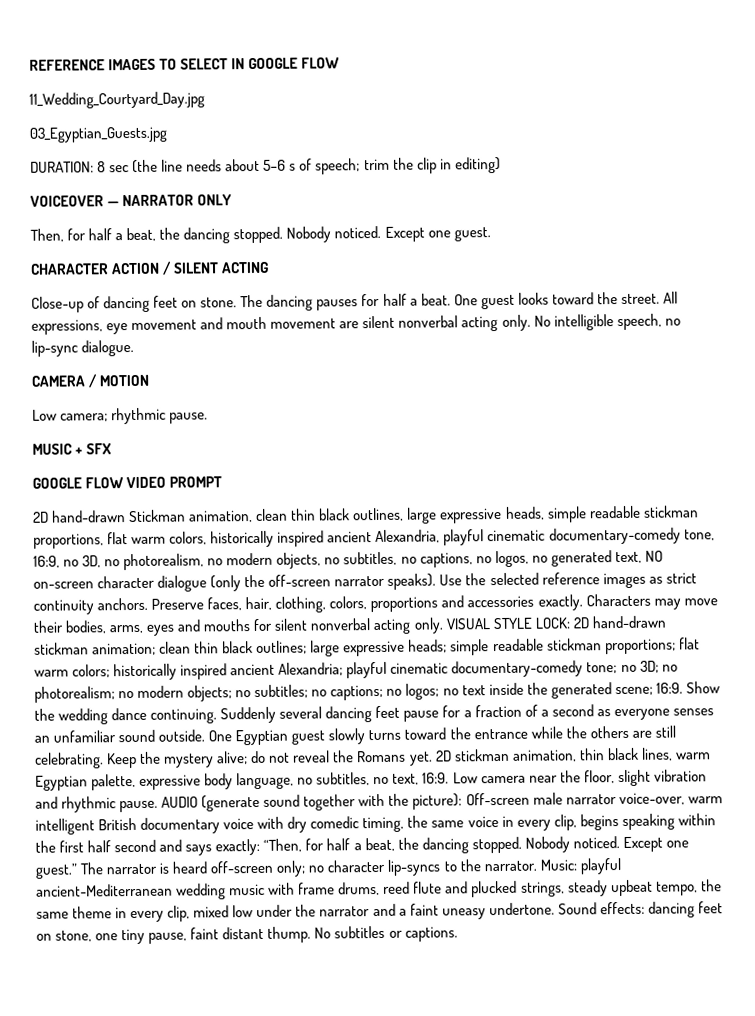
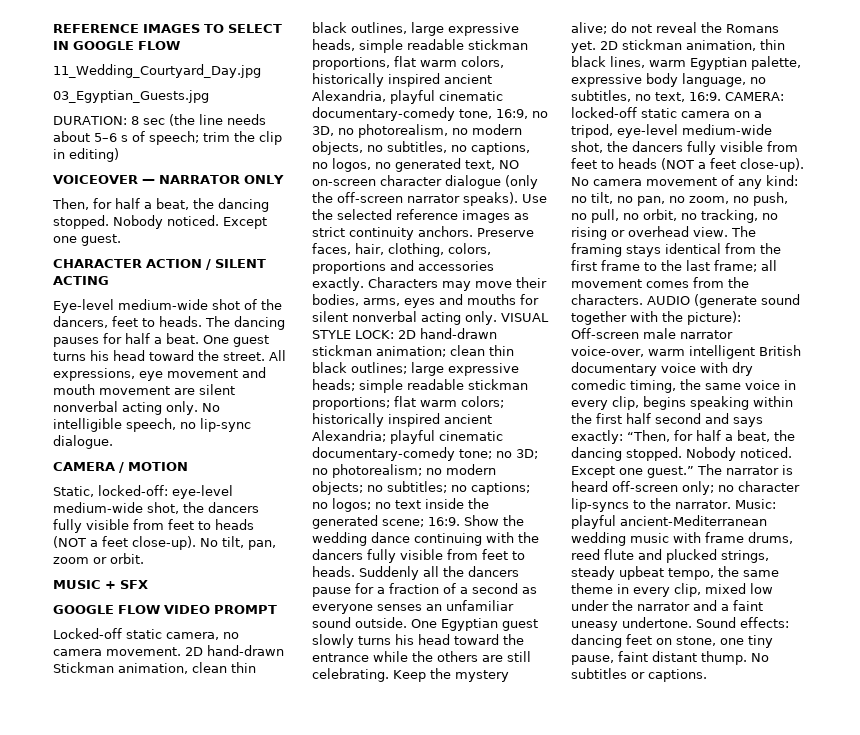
- Close-up of dancing feet on stone.
+ Eye-level medium-wide shot of the dancers, feet to heads.
- One guest looks toward the street.
+ One guest turns his head toward the street.
- Low camera; rhythmic pause.
+ Static, locked-off: eye-level medium-wide shot, the dancers fully visible from feet to heads (NOT a feet close-up). No tilt, pan, zoom or orbit.
+ Locked-off static camera, no camera movement.
- Show the wedding dance continuing. Suddenly several dancing feet pause for a fraction of a second as everyone senses an unfamiliar sound outside.
+ Show the wedding dance continuing with the dancers fully visible from feet to heads. Suddenly all the dancers pause for a fraction of a second as everyone senses an unfamiliar sound outside.
- One Egyptian guest slowly turns toward the entrance while the others are still celebrating.
+ One Egyptian guest slowly turns his head toward the entrance while the others are still celebrating.
- Low camera near the floor, slight vibration and rhythmic pause.
+ CAMERA: locked-off static camera on a tripod, eye-level medium-wide shot, the dancers fully visible from feet to heads (NOT a feet close-up). No camera movement of any kind: no tilt, no pan, no zoom, no push, no pull, no orbit, no tracking, no rising or overhead view. The framing stays identical from the first frame to the last frame; all movement comes from the characters.

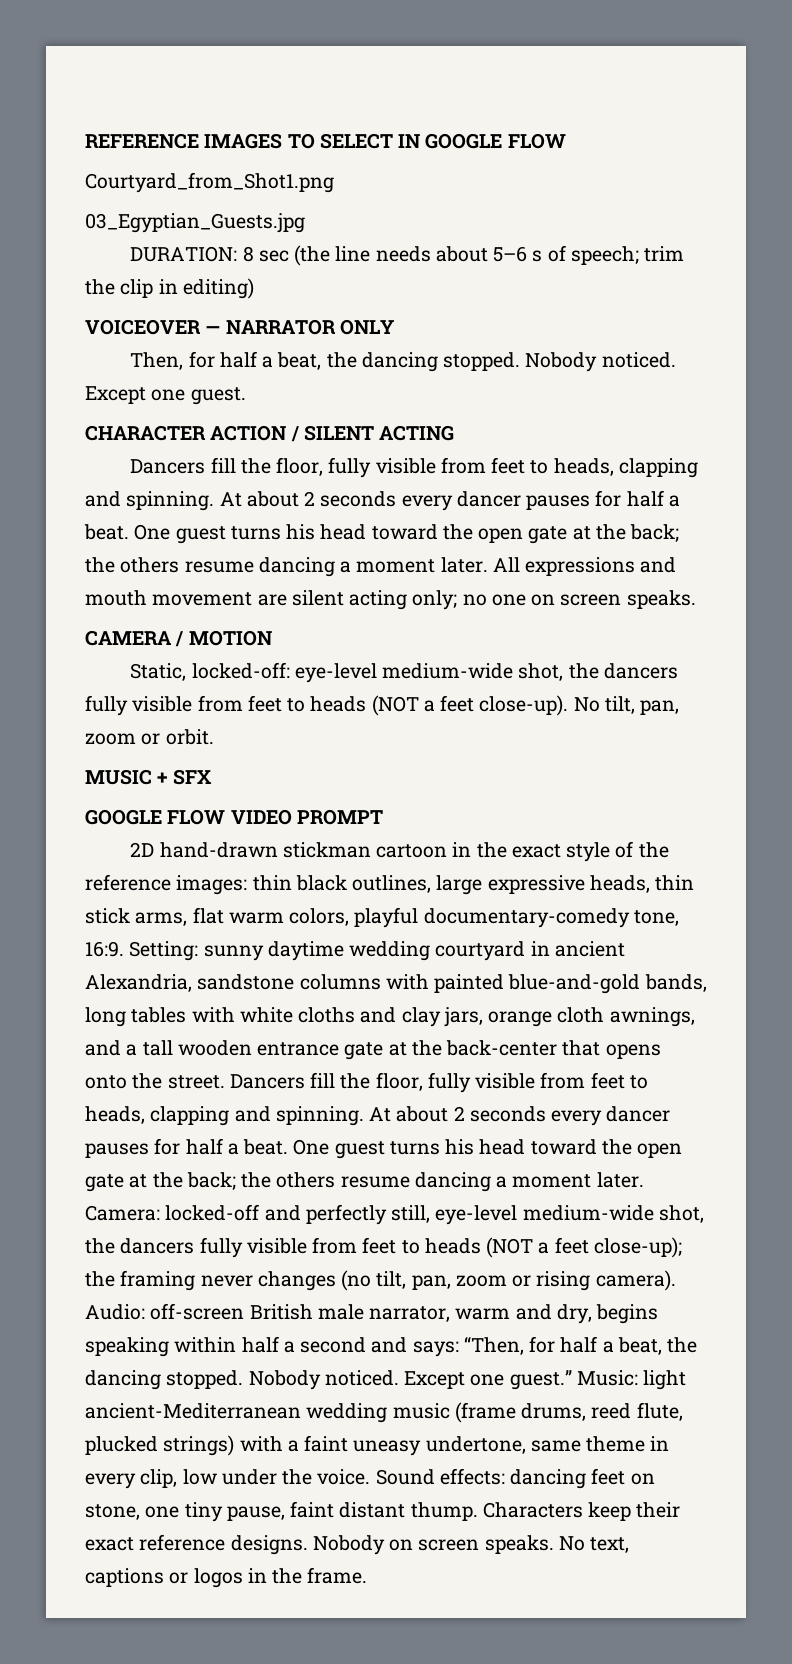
- 11_Wedding_Courtyard_Day.jpg
+ Courtyard_from_Shot1.png
  CHARACTER ACTION / SILENT ACTING
- Eye-level medium-wide shot of the dancers, feet to heads. The dancing pauses for half a beat.
+ Dancers fill the floor, fully visible from feet to heads, clapping and spinning. At about 2 seconds every dancer pauses for half a beat.
- One guest turns his head toward the street. All expressions, eye movement and mouth movement are silent nonverbal acting only. No intelligible speech, no lip-sync dialogue.
+ One guest turns his head toward the open gate at the back; the others resume dancing a moment later. All expressions and mouth movement are silent acting only; no one on screen speaks.
- Locked-off static camera, no camera movement. 2D hand-drawn Stickman animation, clean thin black outlines, large expressive heads, simple readable stickman proportions, flat warm colors, historically inspired ancient Alexandria, playful cinematic documentary-comedy tone, 16:9, no 3D, no photorealism, no modern objects, no subtitles, no captions, no logos, no generated text, NO on-screen character dialogue (only the off-screen narrator speaks). Use the selected reference images as strict continuity anchors. Preserve faces, hair, clothing, colors, proportions and accessories exactly. Characters may move their bodies, arms, eyes and mouths for silent nonverbal acting only. VISUAL STYLE LOCK: 2D hand-drawn stickman animation; clean thin black outlines; large expressive heads; simple readable stickman proportions; flat warm colors; historically inspired ancient Alexandria; playful cinematic documentary-comedy tone; no 3D; no photorealism; no modern objects; no subtitles; no captions; no logos; no text inside the generated scene; 16:9. Show the wedding dance continuing with the dancers fully visible from feet to heads. Suddenly all the dancers pause for a fraction of a second as everyone senses an unfamiliar sound outside. One Egyptian guest slowly turns his head toward the entrance while the others are still celebrating. Keep the mystery alive; do not reveal the Romans yet. 2D stickman animation, thin black lines, warm Egyptian palette, expressive body language, no subtitles, no text, 16:9. CAMERA: locked-off static camera on a tripod, eye-level medium-wide shot, the dancers fully visible from feet to heads (NOT a feet close-up). No camera movement of any kind: no tilt, no pan, no zoom, no push, no pull, no orbit, no tracking, no rising or overhead view. The framing stays identical from the first frame to the last frame; all movement comes from the characters. AUDIO (generate sound together with the picture): Off-screen male narrator voice-over, warm intelligent British documentary voice with dry comedic timing, the same voice in every clip, begins speaking within the first half second and says exactly: “Then, for half a beat, the dancing stopped.
+ 2D hand-drawn stickman cartoon in the exact style of the reference images: thin black outlines, large expressive heads, thin stick arms, flat warm colors, playful documentary-comedy tone, 16:9. Setting: sunny daytime wedding courtyard in ancient Alexandria, sandstone columns with painted blue-and-gold bands, long tables with white cloths and clay jars, orange cloth awnings, and a tall wooden entrance gate at the back-center that opens onto the street. Dancers fill the floor, fully visible from feet to heads, clapping and spinning. At about 2 seconds every dancer pauses for half a beat. One guest turns his head toward the open gate at the back; the others resume dancing a moment later. Camera: locked-off and perfectly still, eye-level medium-wide shot, the dancers fully visible from feet to heads (NOT a feet close-up); the framing never changes (no tilt, pan, zoom or rising camera). Audio: off-screen British male narrator, warm and dry, begins speaking within half a second and says: “Then, for half a beat, the dancing stopped.
- The narrator is heard off-screen only; no character lip-syncs to the narrator. Music: playful ancient-Mediterranean wedding music with frame drums, reed flute and plucked strings, steady upbeat tempo, the same theme in every clip, mixed low under the narrator and a faint uneasy undertone.
+ Music: light ancient-Mediterranean wedding music (frame drums, reed flute, plucked strings) with a faint uneasy undertone, same theme in every clip, low under the voice.
- No subtitles or captions.
+ Characters keep their exact reference designs. Nobody on screen speaks. No text, captions or logos in the frame.

